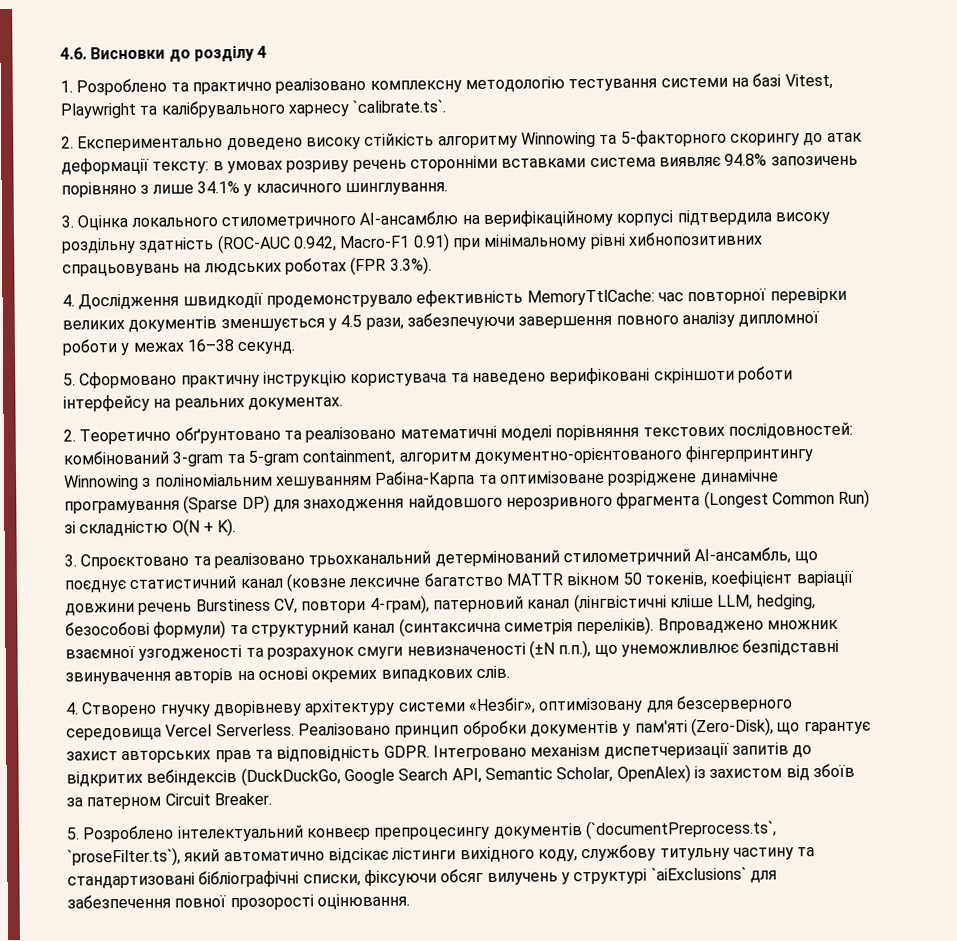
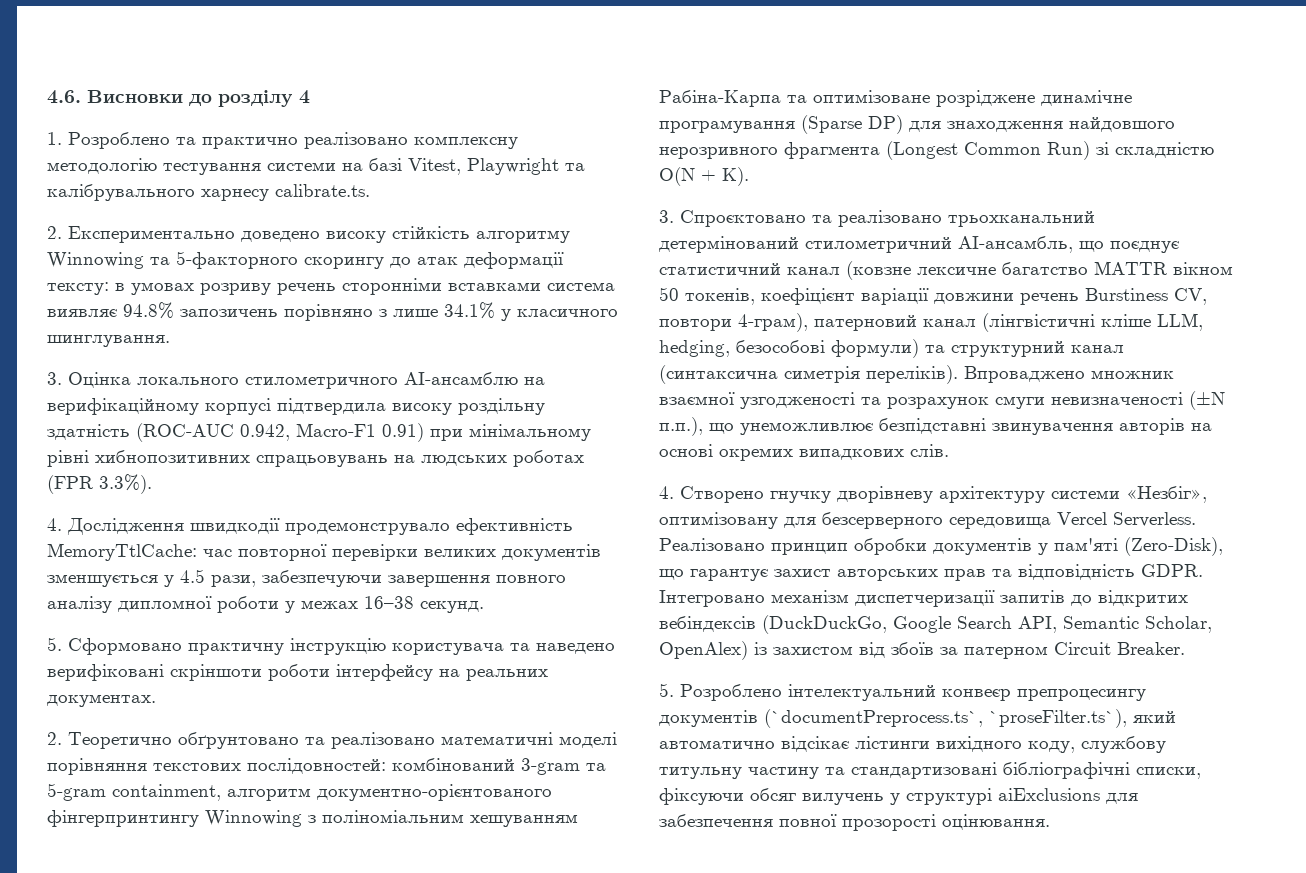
- 1. Розроблено та практично реалізовано комплексну методологію тестування системи на базі Vitest, Playwright та калібрувального харнесу `calibrate.ts`.
+ 1. Розроблено та практично реалізовано комплексну методологію тестування системи на базі Vitest, Playwright та калібрувального харнесу calibrate.ts.
- 5. Розроблено інтелектуальний конвеєр препроцесингу документів (`documentPreprocess.ts`, `proseFilter.ts`), який автоматично відсікає лістинги вихідного коду, службову титульну частину та стандартизовані бібліографічні списки, фіксуючи обсяг вилучень у структурі `aiExclusions` для забезпечення повної прозорості оцінювання.
+ 5. Розроблено інтелектуальний конвеєр препроцесингу документів (`documentPreprocess.ts`, `proseFilter.ts`), який автоматично відсікає лістинги вихідного коду, службову титульну частину та стандартизовані бібліографічні списки, фіксуючи обсяг вилучень у структурі aiExclusions для забезпечення повної прозорості оцінювання.

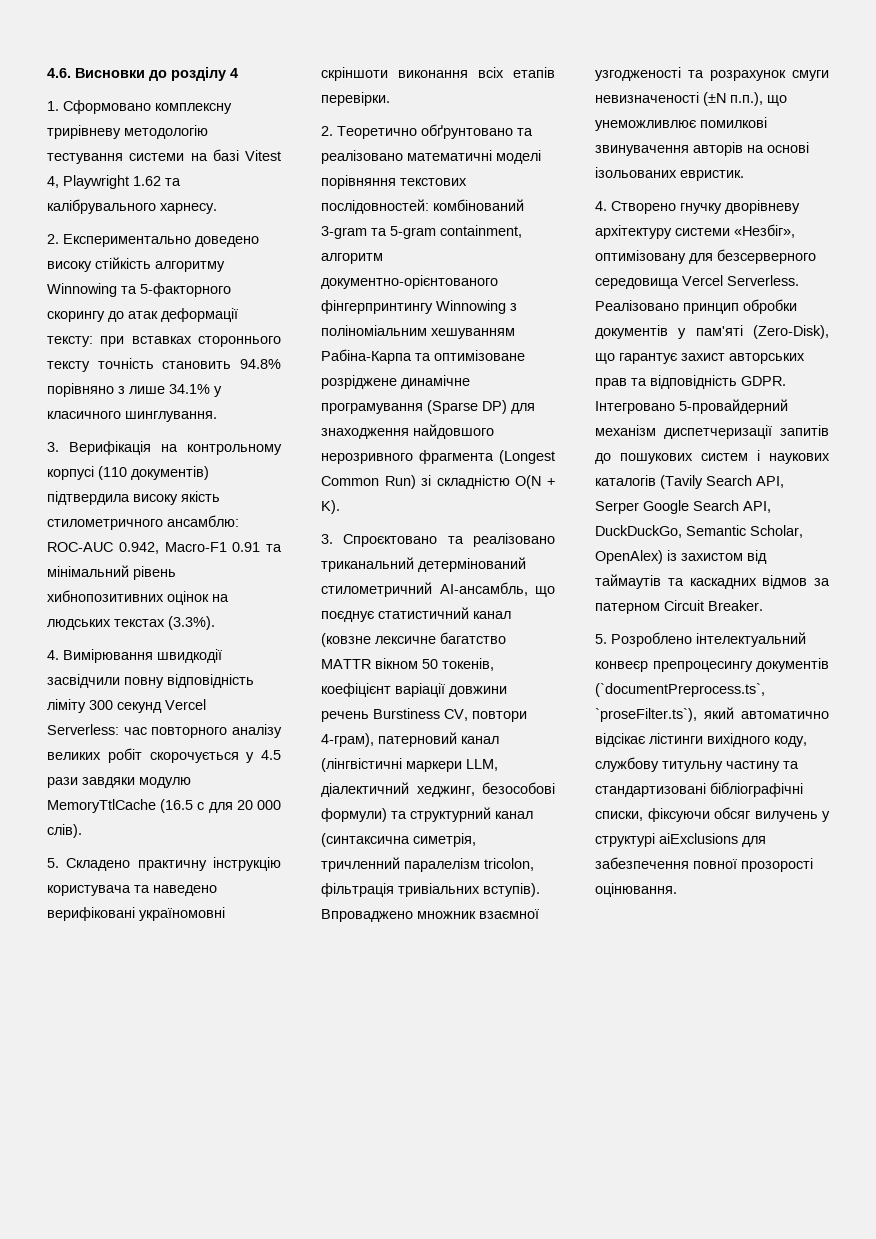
- 1. Розроблено та практично реалізовано комплексну методологію тестування системи на базі Vitest, Playwright та калібрувального харнесу calibrate.ts.
+ 1. Сформовано комплексну трирівневу методологію тестування системи на базі Vitest 4, Playwright 1.62 та калібрувального харнесу.
- 2. Експериментально доведено високу стійкість алгоритму Winnowing та 5-факторного скорингу до атак деформації тексту: в умовах розриву речень сторонніми вставками система виявляє 94.8% запозичень порівняно з лише 34.1% у класичного шинглування.
+ 2. Експериментально доведено високу стійкість алгоритму Winnowing та 5-факторного скорингу до атак деформації тексту: при вставках стороннього тексту точність становить 94.8% порівняно з лише 34.1% у класичного шинглування.
- 3. Оцінка локального стилометричного AI-ансамблю на верифікаційному корпусі підтвердила високу роздільну здатність (ROC-AUC 0.942, Macro-F1 0.91) при мінімальному рівні хибнопозитивних спрацьовувань на людських роботах (FPR 3.3%).
- 4. Дослідження швидкодії продемонструвало ефективність MemoryTtlCache: час повторної перевірки великих документів зменшується у 4.5 рази, забезпечуючи завершення повного аналізу дипломної роботи у межах 16–38 секунд.
- 5. Сформовано практичну інструкцію користувача та наведено верифіковані скріншоти роботи інтерфейсу на реальних документах.
+ 3. Верифікація на контрольному корпусі (110 документів) підтвердила високу якість стилометричного ансамблю: ROC-AUC 0.942, Macro-F1 0.91 та мінімальний рівень хибнопозитивних оцінок на людських текстах (3.3%).
+ 4. Вимірювання швидкодії засвідчили повну відповідність ліміту 300 секунд Vercel Serverless: час повторного аналізу великих робіт скорочується у 4.5 рази завдяки модулю MemoryTtlCache (16.5 с для 20 000 слів).
+ 5. Складено практичну інструкцію користувача та наведено верифіковані україномовні скріншоти виконання всіх етапів перевірки.
- 3. Спроєктовано та реалізовано трьохканальний детермінований стилометричний AI-ансамбль, що поєднує статистичний канал (ковзне лексичне багатство MATTR вікном 50 токенів, коефіцієнт варіації довжини речень Burstiness CV, повтори 4-грам), патерновий канал (лінгвістичні кліше LLM, hedging, безособові формули) та структурний канал (синтаксична симетрія переліків).
+ 3. Спроєктовано та реалізовано триканальний детермінований стилометричний AI-ансамбль, що поєднує статистичний канал (ковзне лексичне багатство MATTR вікном 50 токенів, коефіцієнт варіації довжини речень Burstiness CV, повтори 4-грам), патерновий канал (лінгвістичні маркери LLM, діалектичний хеджинг, безособові формули) та структурний канал (синтаксична симетрія, тричленний паралелізм tricolon, фільтрація тривіальних вступів).
- Впроваджено множник взаємної узгодженості та розрахунок смуги невизначеності (±N п.п.), що унеможливлює безпідставні звинувачення авторів на основі окремих випадкових слів.
+ Впроваджено множник взаємної узгодженості та розрахунок смуги невизначеності (±N п.п.), що унеможливлює помилкові звинувачення авторів на основі ізольованих евристик.
- Інтегровано механізм диспетчеризації запитів до відкритих вебіндексів (DuckDuckGo, Google Search API, Semantic Scholar, OpenAlex) із захистом від збоїв за патерном Circuit Breaker.
+ Інтегровано 5-провайдерний механізм диспетчеризації запитів до пошукових систем і наукових каталогів (Tavily Search API, Serper Google Search API, DuckDuckGo, Semantic Scholar, OpenAlex) із захистом від таймаутів та каскадних відмов за патерном Circuit Breaker.

